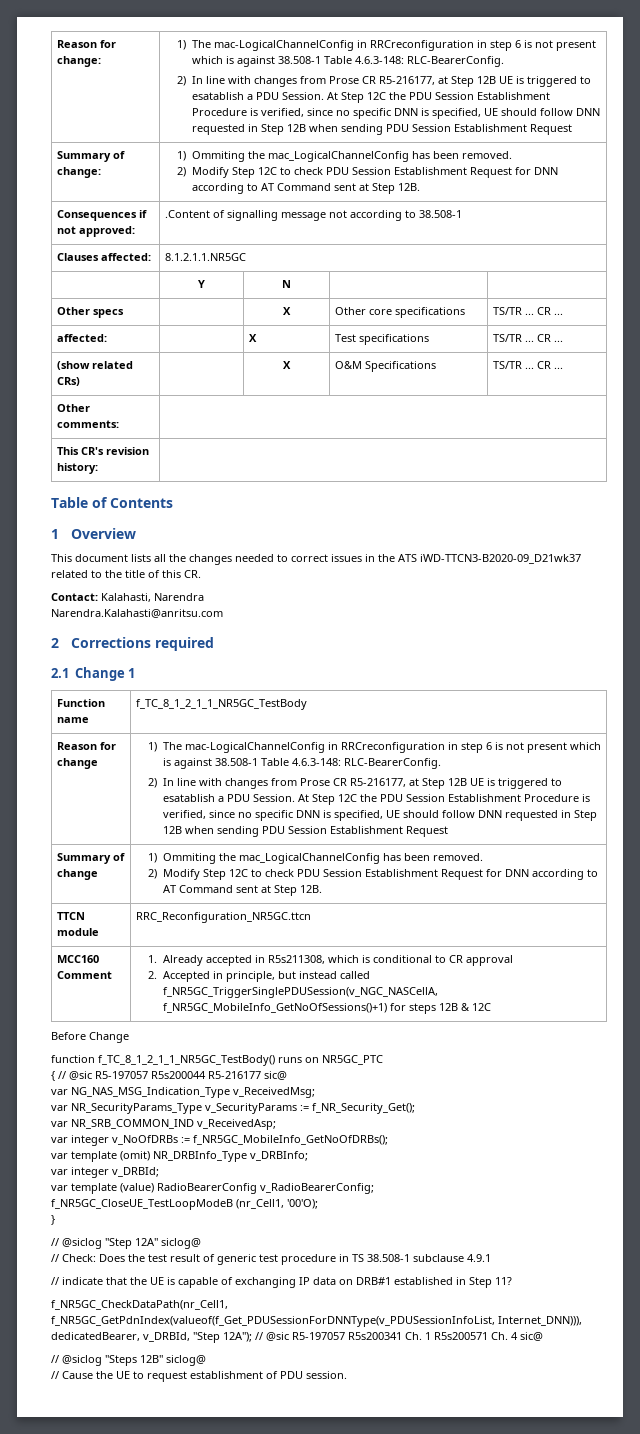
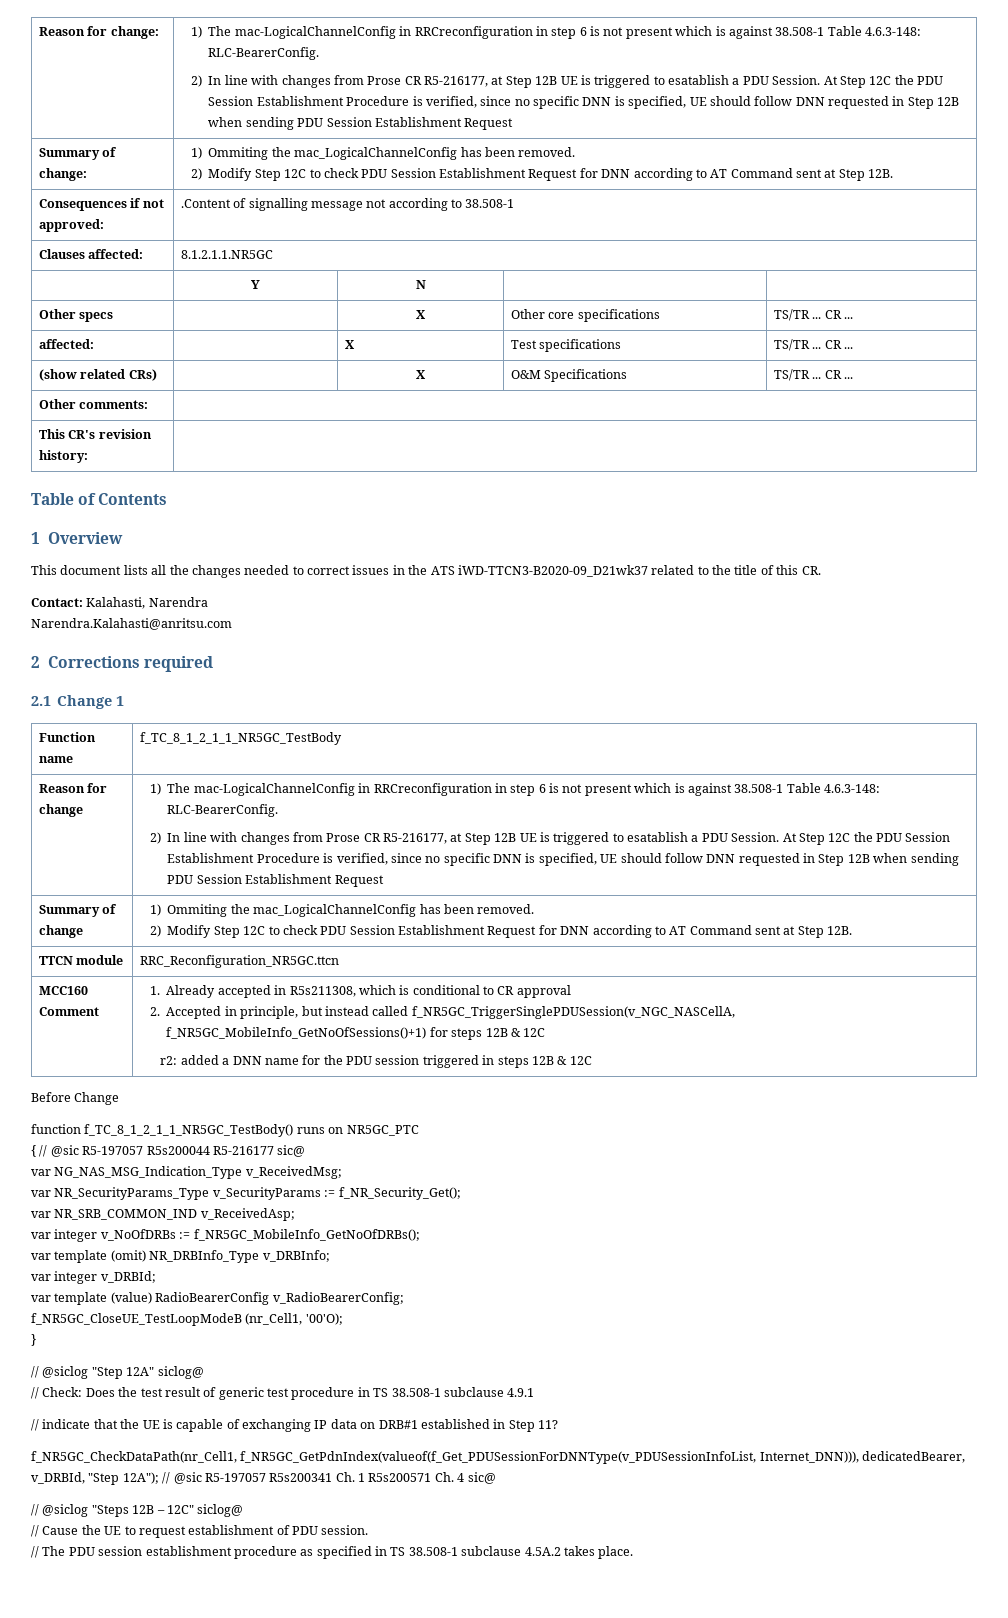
+ r2: added a DNN name for the PDU session triggered in steps 12B & 12C
- // @siclog "Steps 12B" siclog@
+ // @siclog "Steps 12B – 12C" siclog@
+ // The PDU session establishment procedure as specified in TS 38.508-1 subclause 4.5A.2 takes place.

